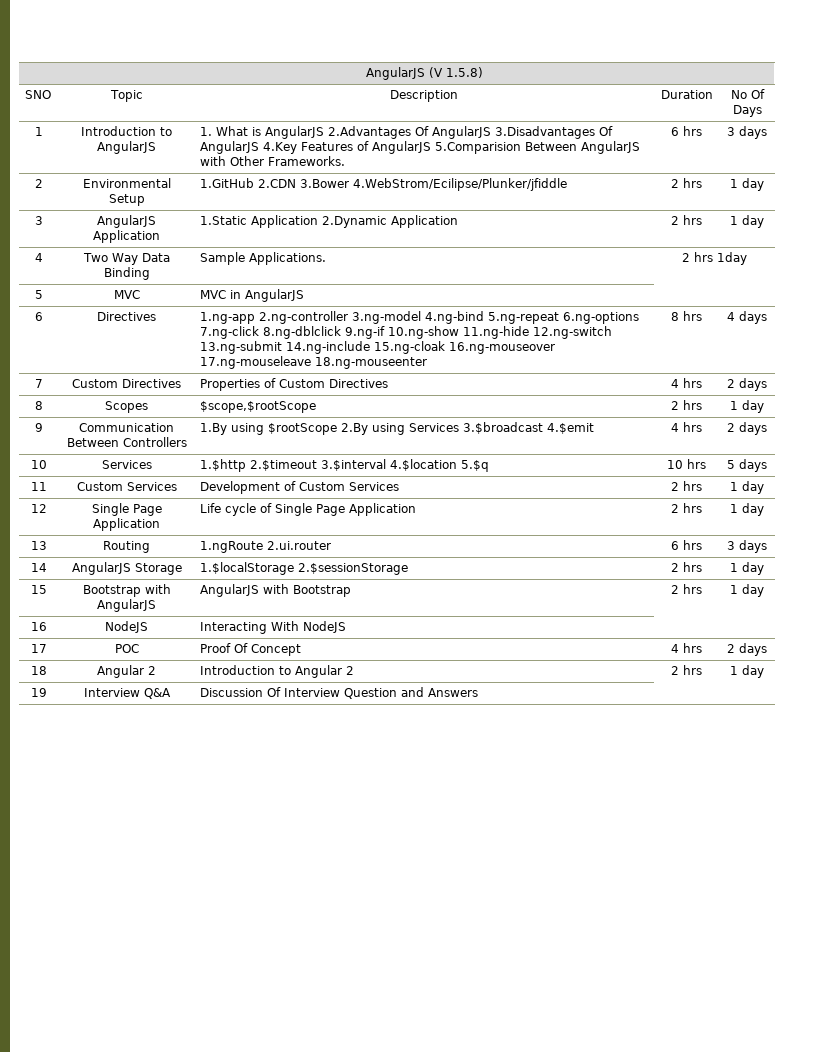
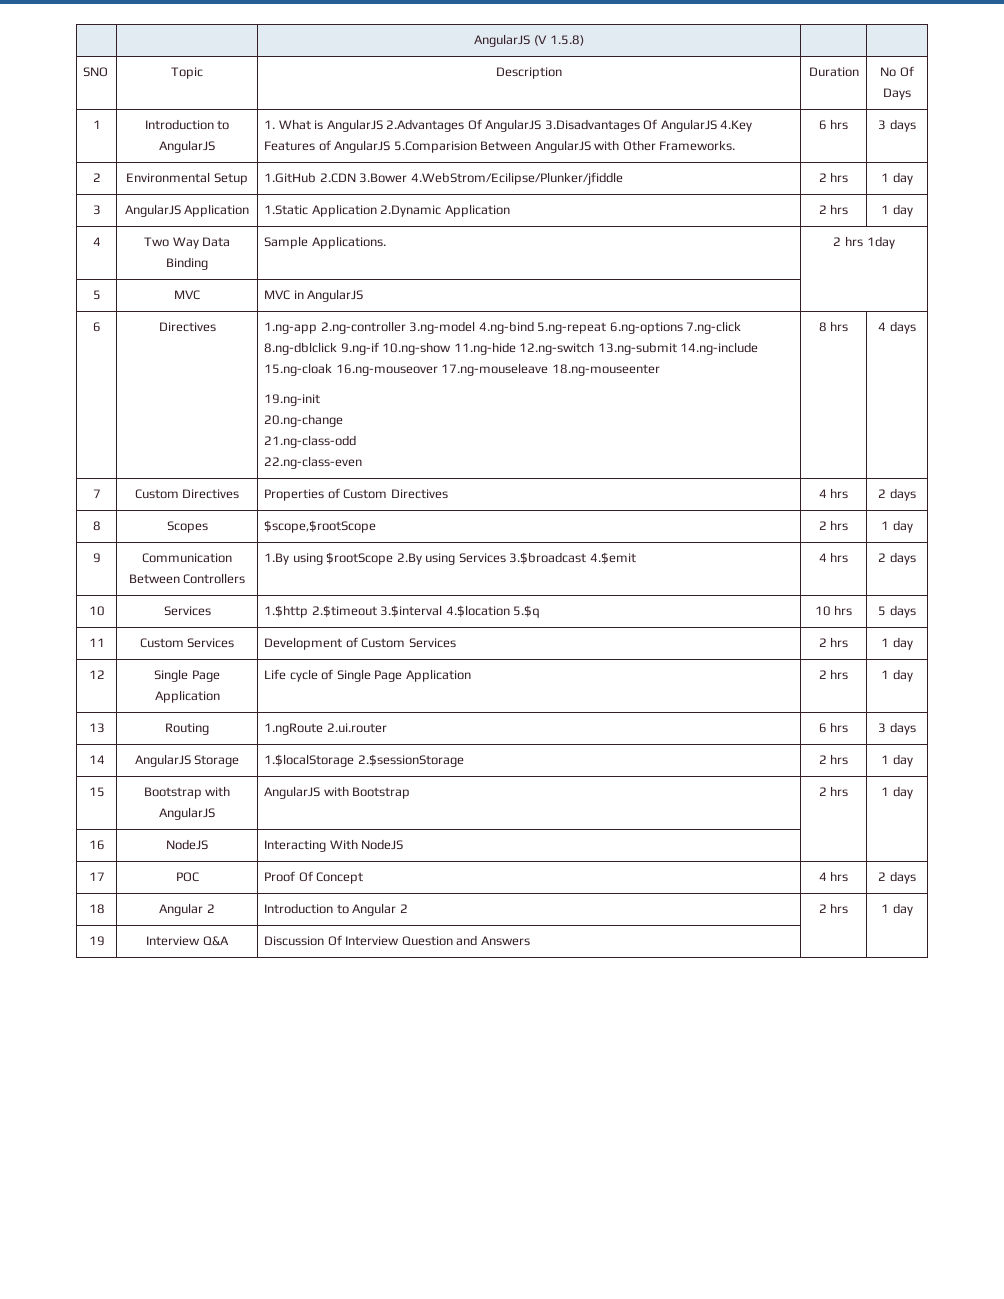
- 6 | Directives | 1.ng-app 2.ng-controller 3.ng-model 4.ng-bind 5.ng-repeat 6.ng-options 7.ng-click 8.ng-dblclick 9.ng-if 10.ng-show 11.ng-hide 12.ng-switch 13.ng-submit 14.ng-include 15.ng-cloak 16.ng-mouseover 17.ng-mouseleave 18.ng-mouseenter | 8 hrs | 4 days
+ 6 | Directives | 1.ng-app 2.ng-controller 3.ng-model 4.ng-bind 5.ng-repeat 6.ng-options 7.ng-click 8.ng-dblclick 9.ng-if 10.ng-show 11.ng-hide 12.ng-switch 13.ng-submit 14.ng-include 15.ng-cloak 16.ng-mouseover 17.ng-mouseleave 18.ng-mouseenter
+ 19.ng-init
+ 20.ng-change
+ 21.ng-class-odd
+ 22.ng-class-even | 8 hrs | 4 days

